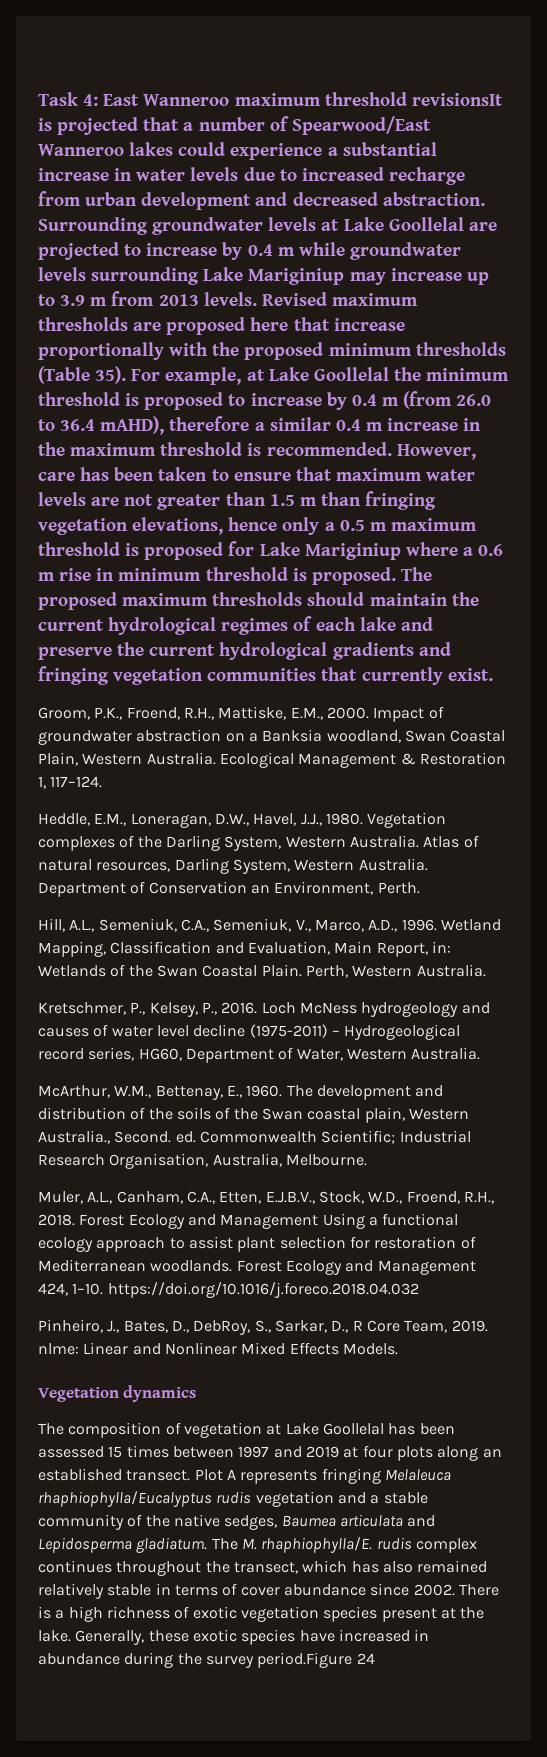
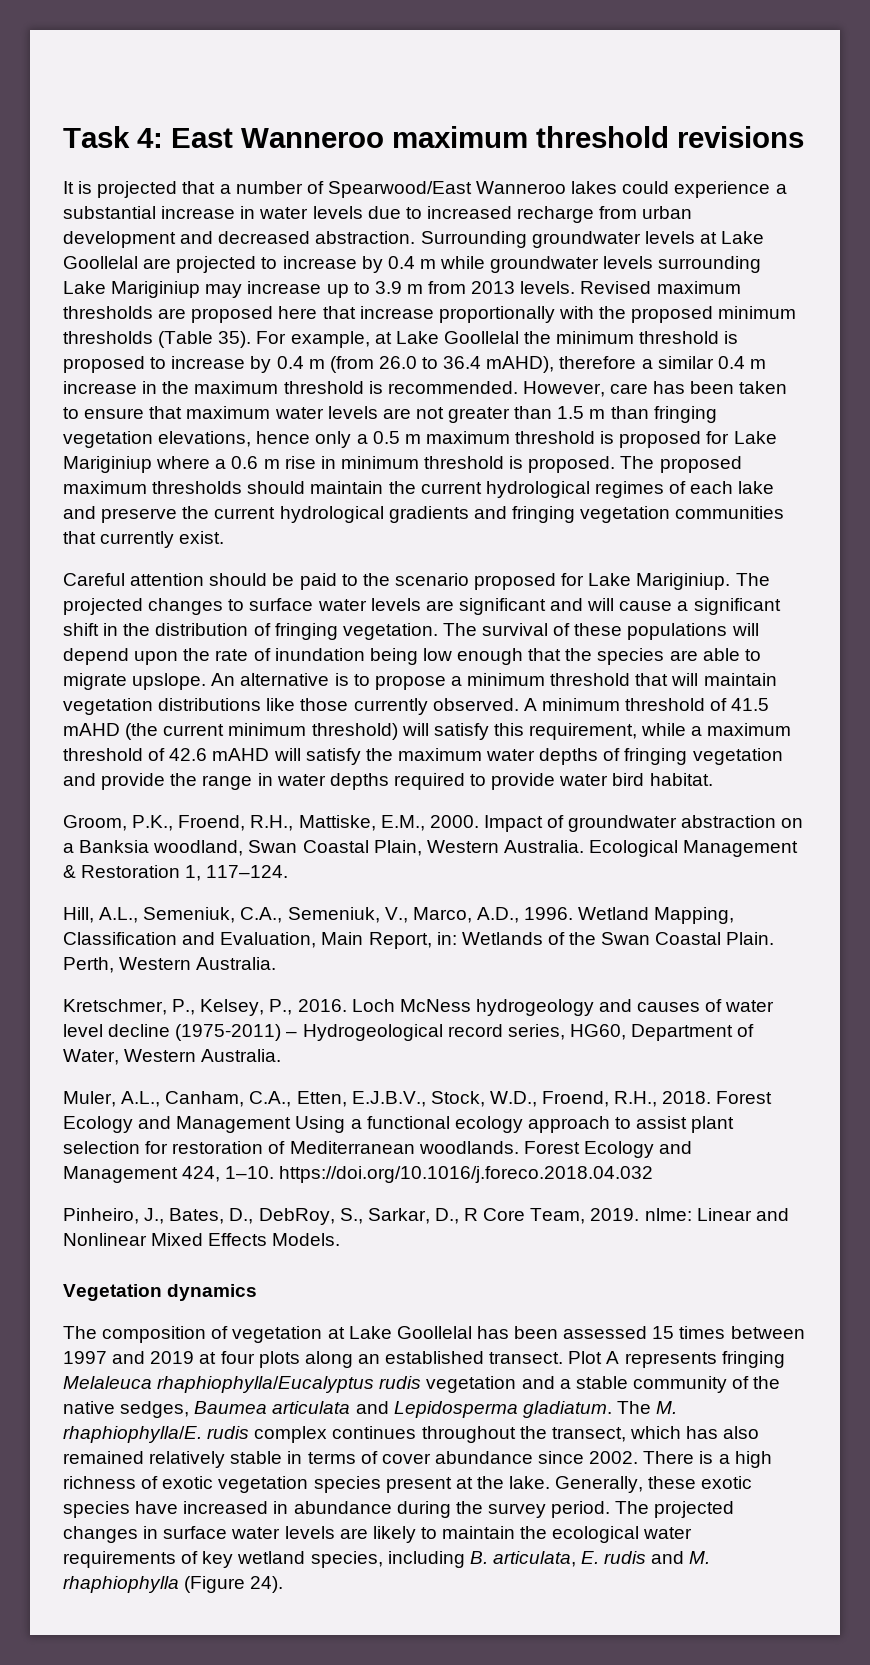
- Task 4: East Wanneroo maximum threshold revisionsIt is projected that a number of Spearwood/East Wanneroo lakes could experience a substantial increase in water levels due to increased recharge from urban development and decreased abstraction.
+ Task 4: East Wanneroo maximum threshold revisions
+ It is projected that a number of Spearwood/East Wanneroo lakes could experience a substantial increase in water levels due to increased recharge from urban development and decreased abstraction.
+ Careful attention should be paid to the scenario proposed for Lake Mariginiup. The projected changes to surface water levels are significant and will cause a significant shift in the distribution of fringing vegetation. The survival of these populations will depend upon the rate of inundation being low enough that the species are able to migrate upslope. An alternative is to propose a minimum threshold that will maintain vegetation distributions like those currently observed. A minimum threshold of 41.5 mAHD (the current minimum threshold) will satisfy this requirement, while a maximum threshold of 42.6 mAHD will satisfy the maximum water depths of fringing vegetation and provide the range in water depths required to provide water bird habitat.
- Heddle, E.M., Loneragan, D.W., Havel, J.J., 1980. Vegetation complexes of the Darling System, Western Australia. Atlas of natural resources, Darling System, Western Australia. Department of Conservation an Environment, Perth.
- McArthur, W.M., Bettenay, E., 1960. The development and distribution of the soils of the Swan coastal plain, Western Australia., Second. ed. Commonwealth Scientific; Industrial Research Organisation, Australia, Melbourne.
- Generally, these exotic species have increased in abundance during the survey period.Figure 24
+ Generally, these exotic species have increased in abundance during the survey period. The projected changes in surface water levels are likely to maintain the ecological water requirements of key wetland species, including B. articulata, E. rudis and M. rhaphiophylla (Figure 24).

